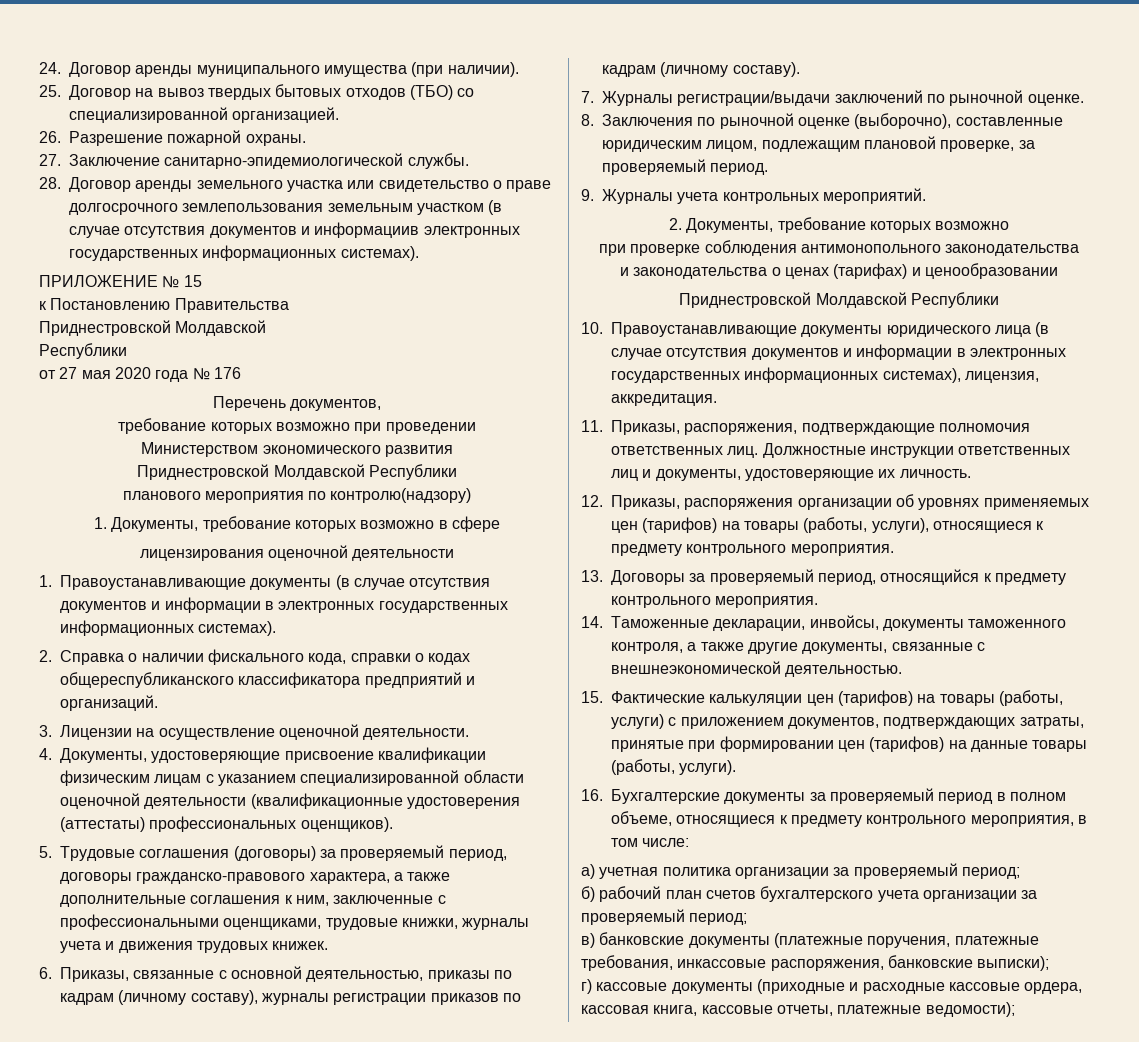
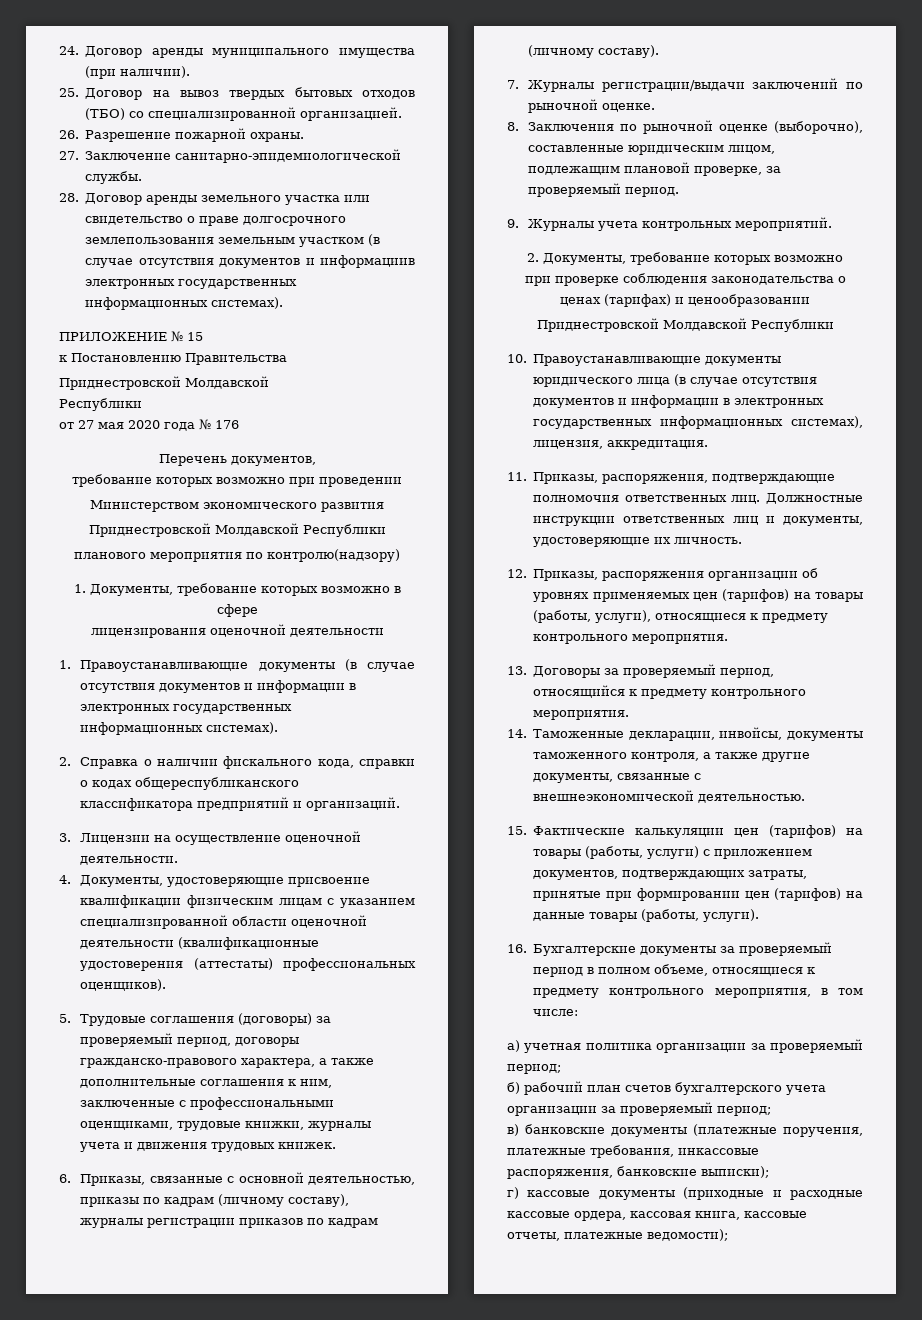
- при проверке соблюдения антимонопольного законодательства
- и законодательства о ценах (тарифах) и ценообразовании
+ при проверке соблюдения законодательства о ценах (тарифах) и ценообразовании

